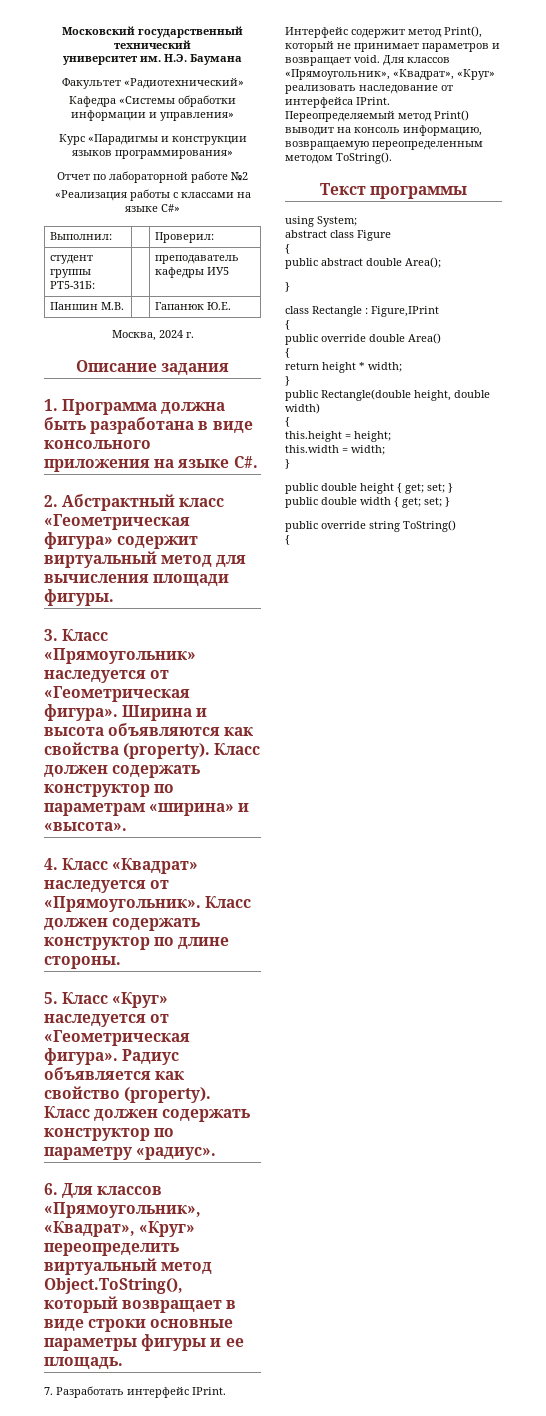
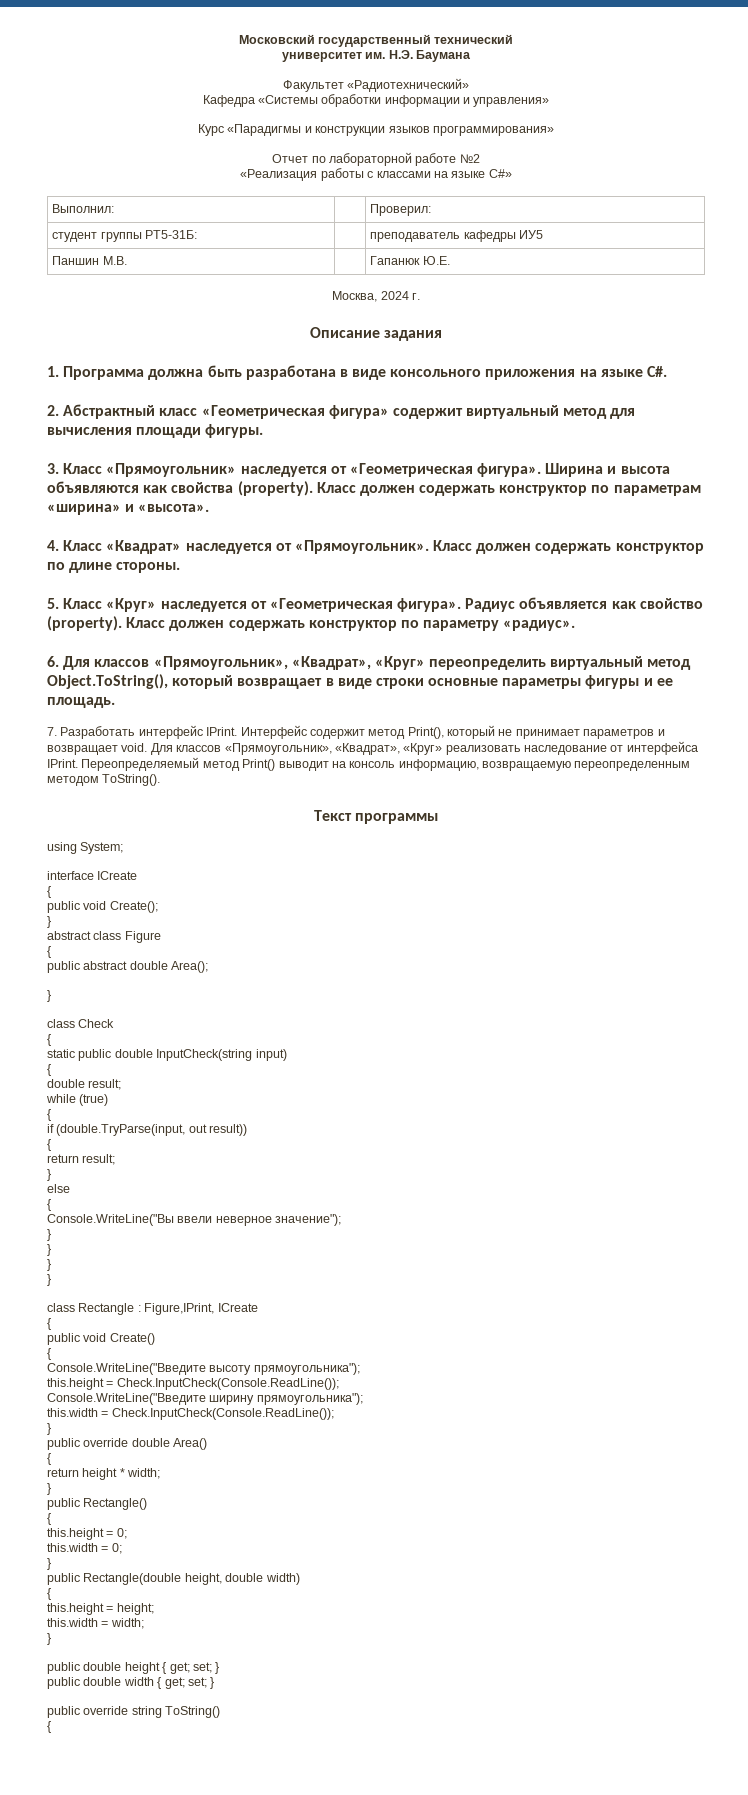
+ interface ICreate
+ {
+ public void Create();
+ }
+ class Check
+ {
+ static public double InputCheck(string input)
+ {
+ double result;
+ while (true)
+ {
+ if (double.TryParse(input, out result))
+ {
+ return result;
+ }
+ else
+ {
+ Console.WriteLine("Вы ввели неверное значение");
+ }
+ }
+ }
+ }
- class Rectangle : Figure,IPrint
+ class Rectangle : Figure,IPrint, ICreate
  {
+ public void Create()
+ {
+ Console.WriteLine("Введите высоту прямоугольника");
+ this.height = Check.InputCheck(Console.ReadLine());
+ Console.WriteLine("Введите ширину прямоугольника");
+ this.width = Check.InputCheck(Console.ReadLine());
+ }
+ public Rectangle()
+ {
+ this.height = 0;
+ this.width = 0;
+ }

